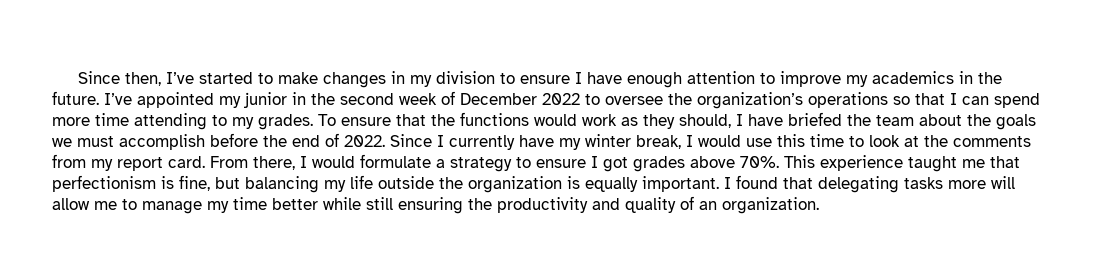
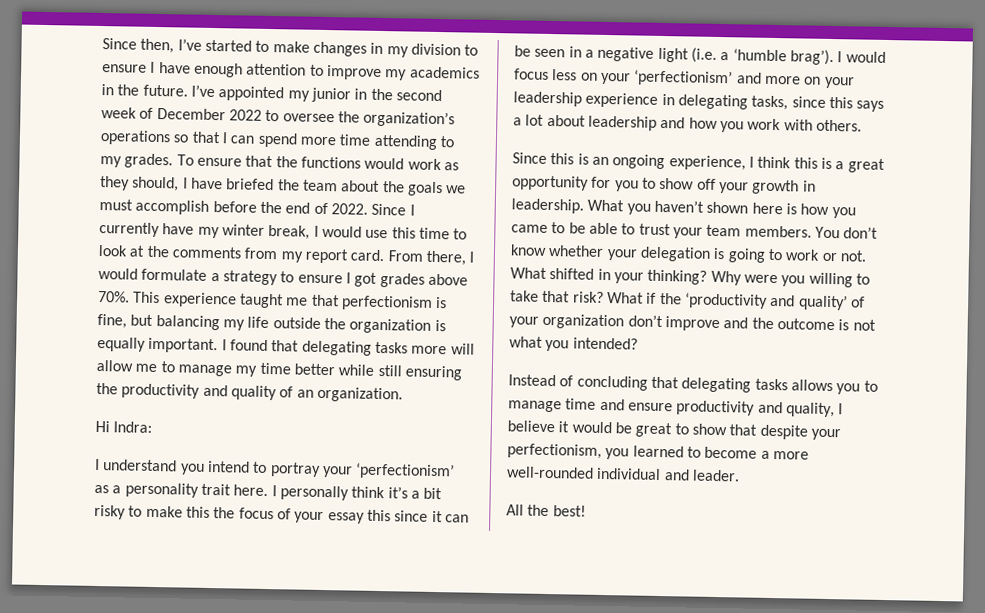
+ Hi Indra:
+ I understand you intend to portray your ‘perfectionism’ as a personality trait here. I personally think it’s a bit risky to make this the focus of your essay this since it can be seen in a negative light (i.e. a ‘humble brag’). I would focus less on your ‘perfectionism’ and more on your leadership experience in delegating tasks, since this says a lot about leadership and how you work with others.
+ Since this is an ongoing experience, I think this is a great opportunity for you to show off your growth in leadership. What you haven’t shown here is how you came to be able to trust your team members. You don’t know whether your delegation is going to work or not. What shifted in your thinking? Why were you willing to take that risk? What if the ‘productivity and quality’ of your organization don’t improve and the outcome is not what you intended?
+ Instead of concluding that delegating tasks allows you to manage time and ensure productivity and quality, I believe it would be great to show that despite your perfectionism, you learned to become a more well-rounded individual and leader.
+ All the best!

